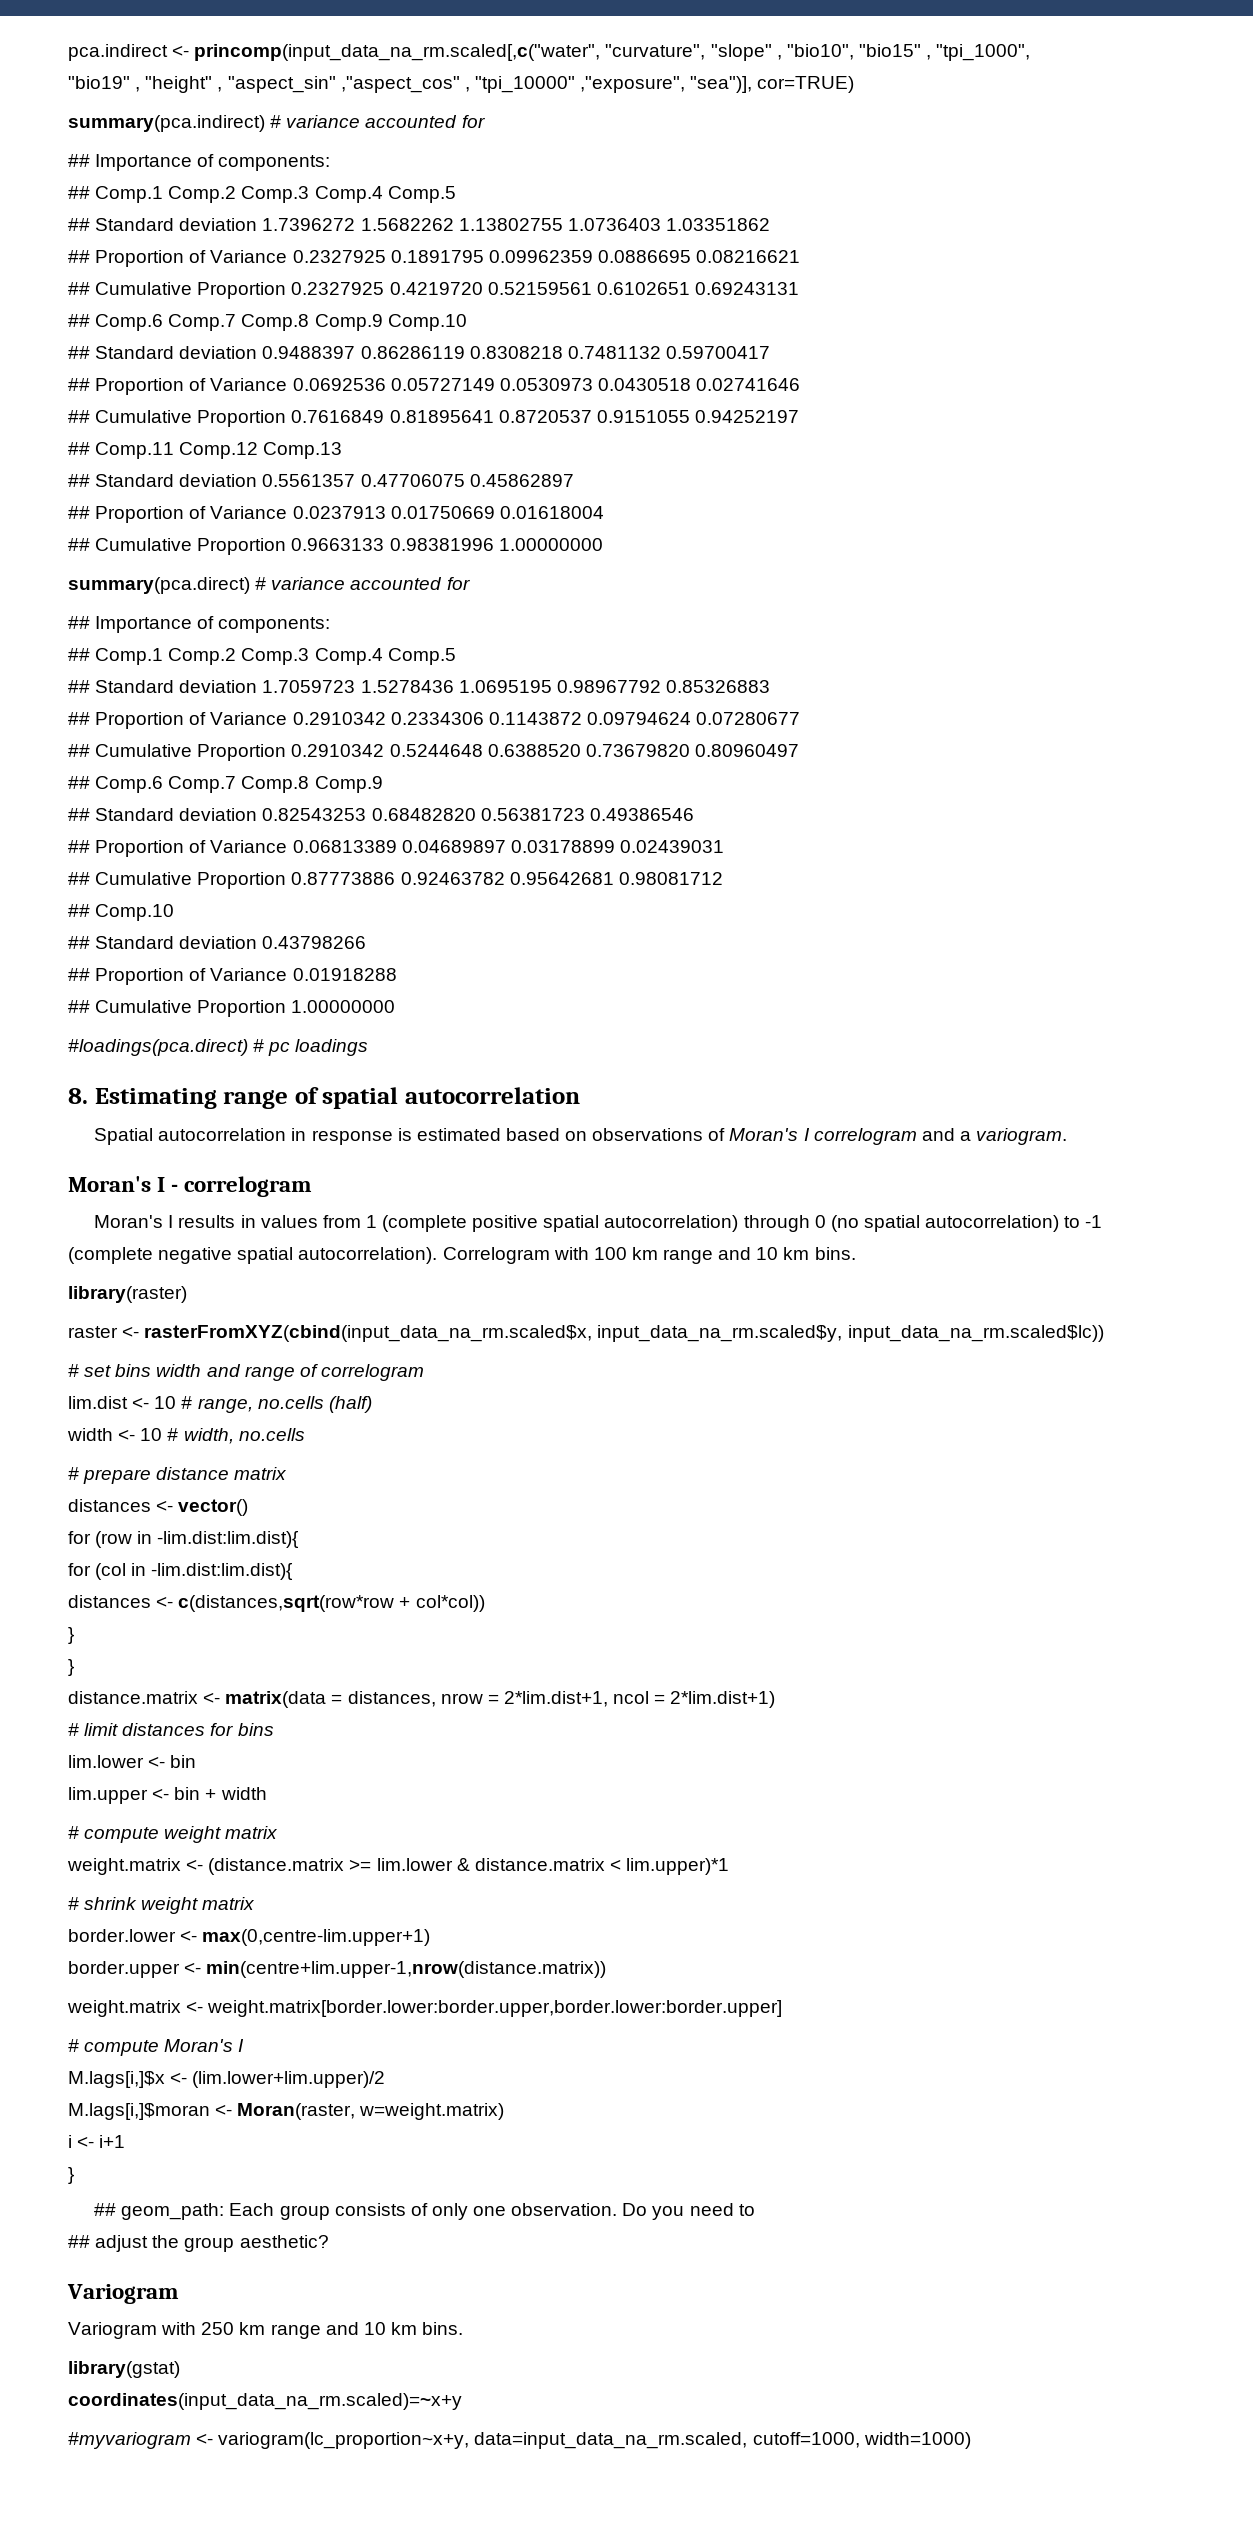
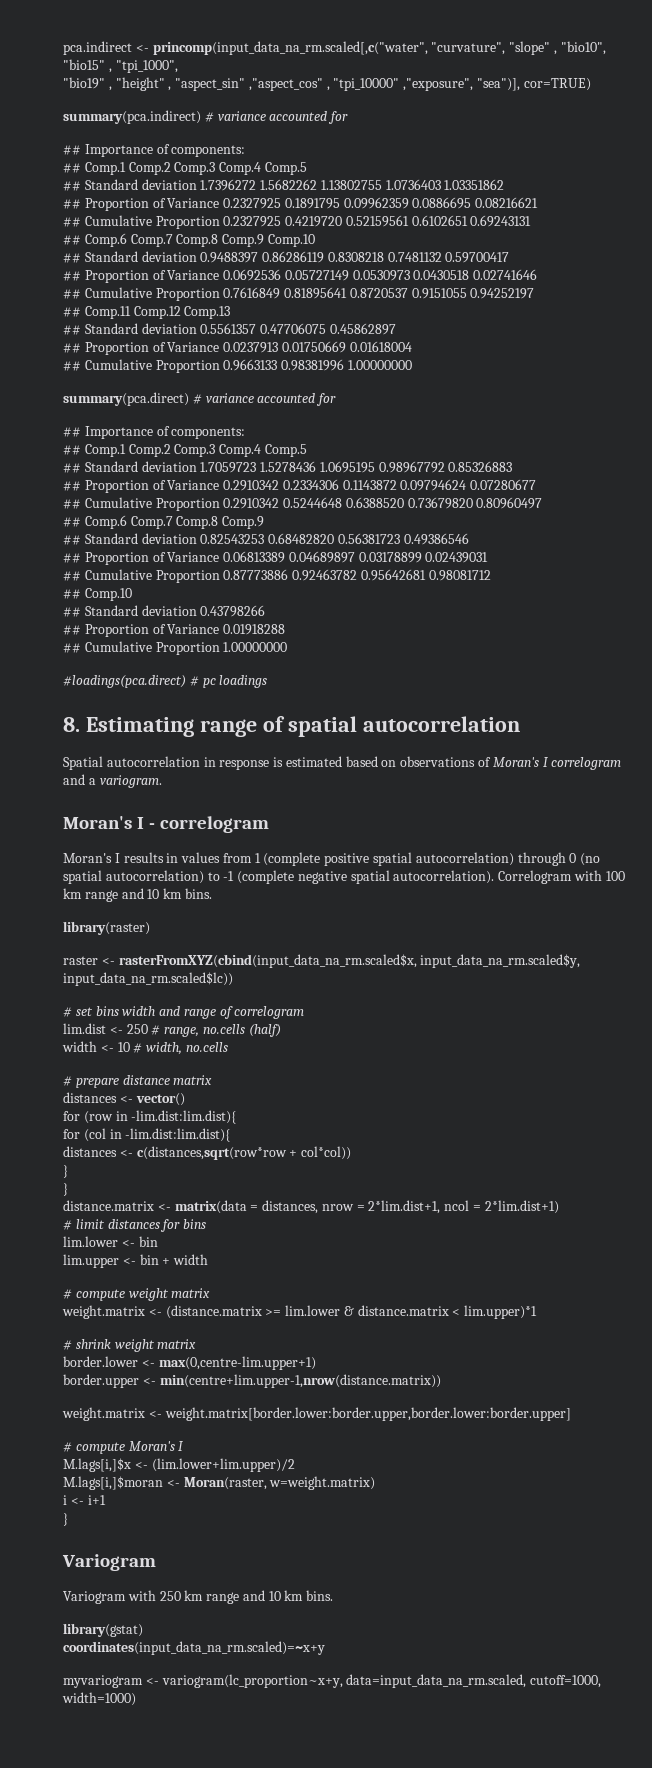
- lim.dist <- 10 # range, no.cells (half)
+ lim.dist <- 250 # range, no.cells (half)
- ## geom_path: Each group consists of only one observation. Do you need to
- ## adjust the group aesthetic?
- #myvariogram <- variogram(lc_proportion~x+y, data=input_data_na_rm.scaled, cutoff=1000, width=1000)
+ myvariogram <- variogram(lc_proportion~x+y, data=input_data_na_rm.scaled, cutoff=1000, width=1000)

